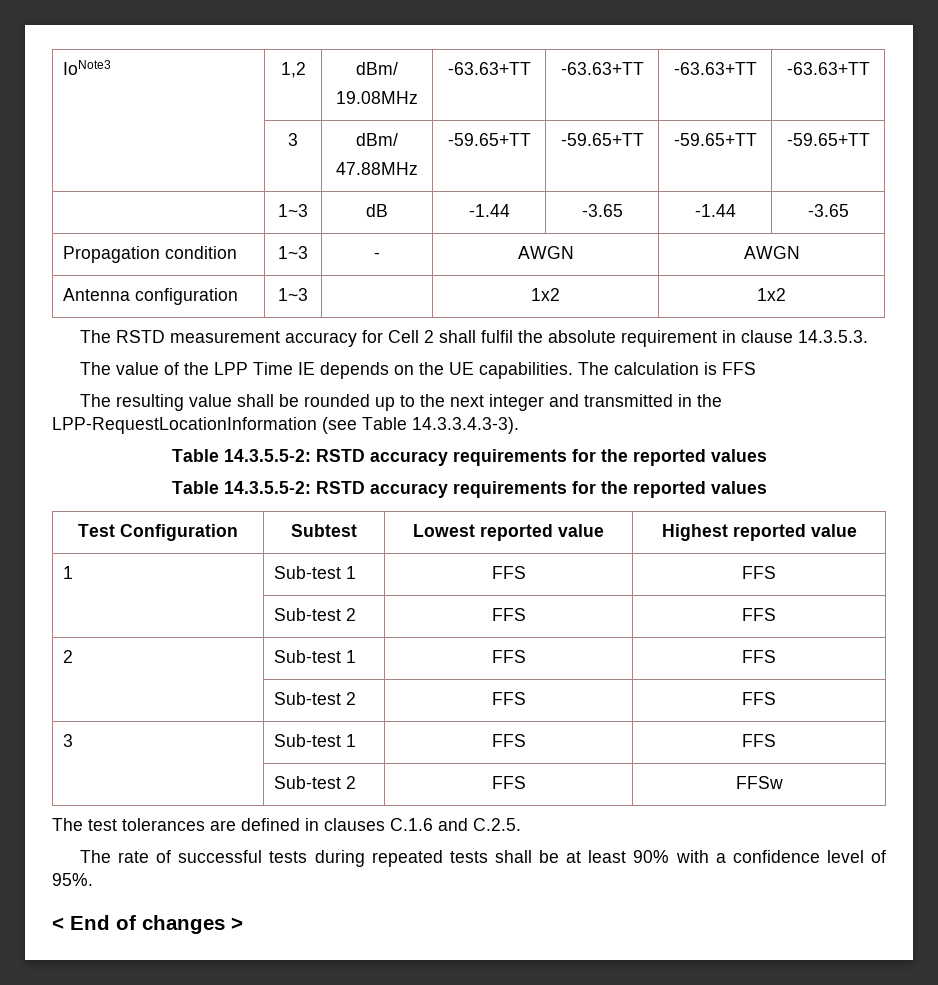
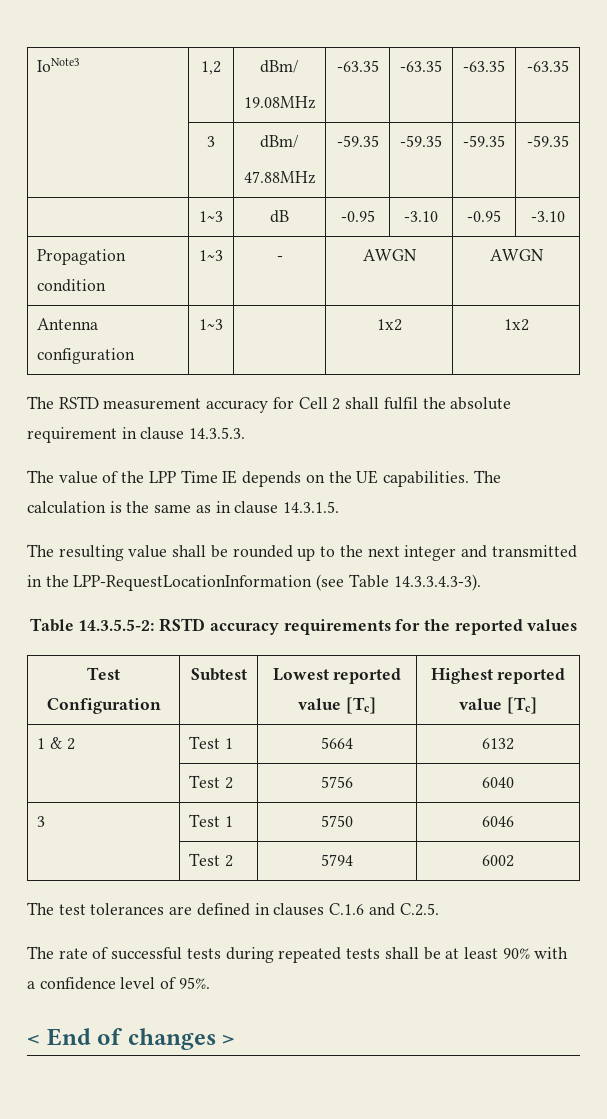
  IoNote3 | 1,2 | dBm/
- 19.08MHz | -63.63+TT | -63.63+TT | -63.63+TT | -63.63+TT
+ 19.08MHz | -63.35 | -63.35 | -63.35 | -63.35
  | 3 | dBm/
- 47.88MHz | -59.65+TT | -59.65+TT | -59.65+TT | -59.65+TT
- | 1~3 | dB | -1.44 | -3.65 | -1.44 | -3.65
+ 47.88MHz | -59.35 | -59.35 | -59.35 | -59.35
+ | 1~3 | dB | -0.95 | -3.10 | -0.95 | -3.10
- The calculation is FFS
+ The calculation is the same as in clause 14.3.1.5.
  The resulting value shall be rounded up to the next integer and transmitted in the LPP-RequestLocationInformation (see Table 14.3.3.4.3-3).
- Table 14.3.5.5-2: RSTD accuracy requirements for the reported values
- Test Configuration | Subtest | Lowest reported value | Highest reported value
- 1 | Sub-test 1 | FFS | FFS
- | Sub-test 2 | FFS | FFS
- 2 | Sub-test 1 | FFS | FFS
- | Sub-test 2 | FFS | FFS
- 3 | Sub-test 1 | FFS | FFS
- | Sub-test 2 | FFS | FFSw
+ Test Configuration | Subtest | Lowest reported value [Tc] | Highest reported value [Tc]
+ 1 & 2 | Test 1 | 5664 | 6132
+ | Test 2 | 5756 | 6040
+ 3 | Test 1 | 5750 | 6046
+ | Test 2 | 5794 | 6002

